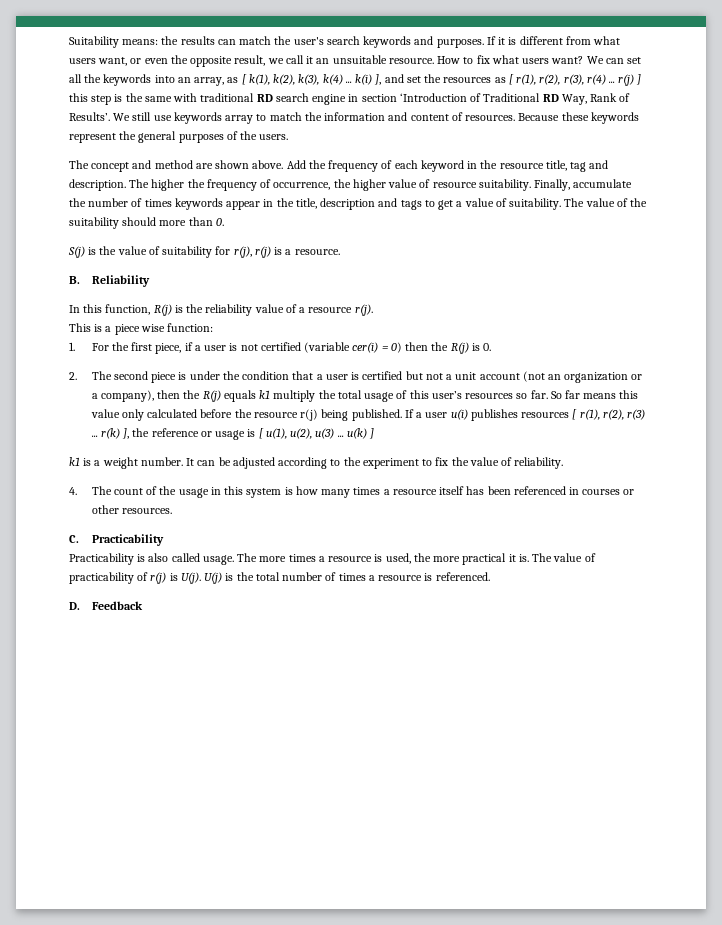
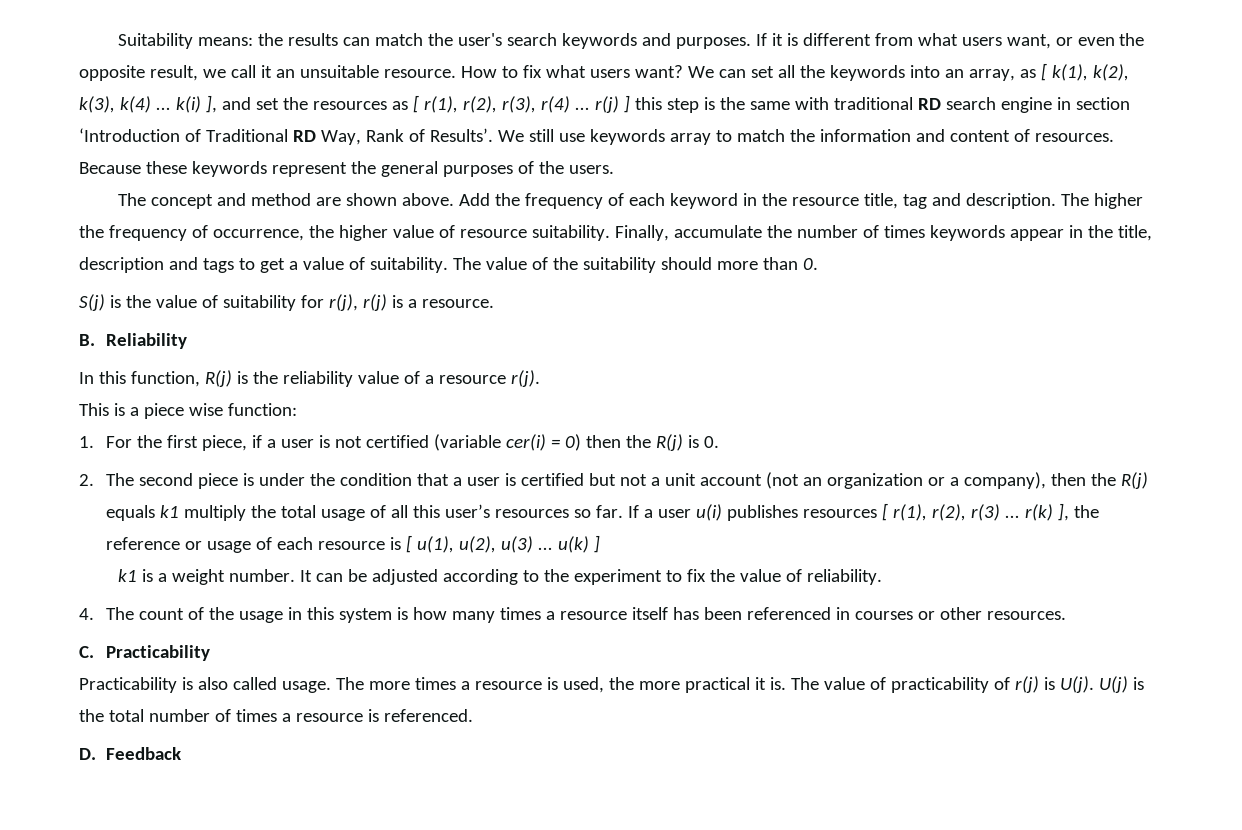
- 2. The second piece is under the condition that a user is certified but not a unit account (not an organization or a company), then the R(j) equals k1 multiply the total usage of this user’s resources so far.
+ 2. The second piece is under the condition that a user is certified but not a unit account (not an organization or a company), then the R(j) equals k1 multiply the total usage of all this user’s resources so far.
- So far means this value only calculated before the resource r(j) being published.
- If a user u(i) publishes resources [ r(1), r(2), r(3) ... r(k) ], the reference or usage is [ u(1), u(2), u(3) ... u(k) ]
+ If a user u(i) publishes resources [ r(1), r(2), r(3) ... r(k) ], the reference or usage of each resource is [ u(1), u(2), u(3) ... u(k) ]

